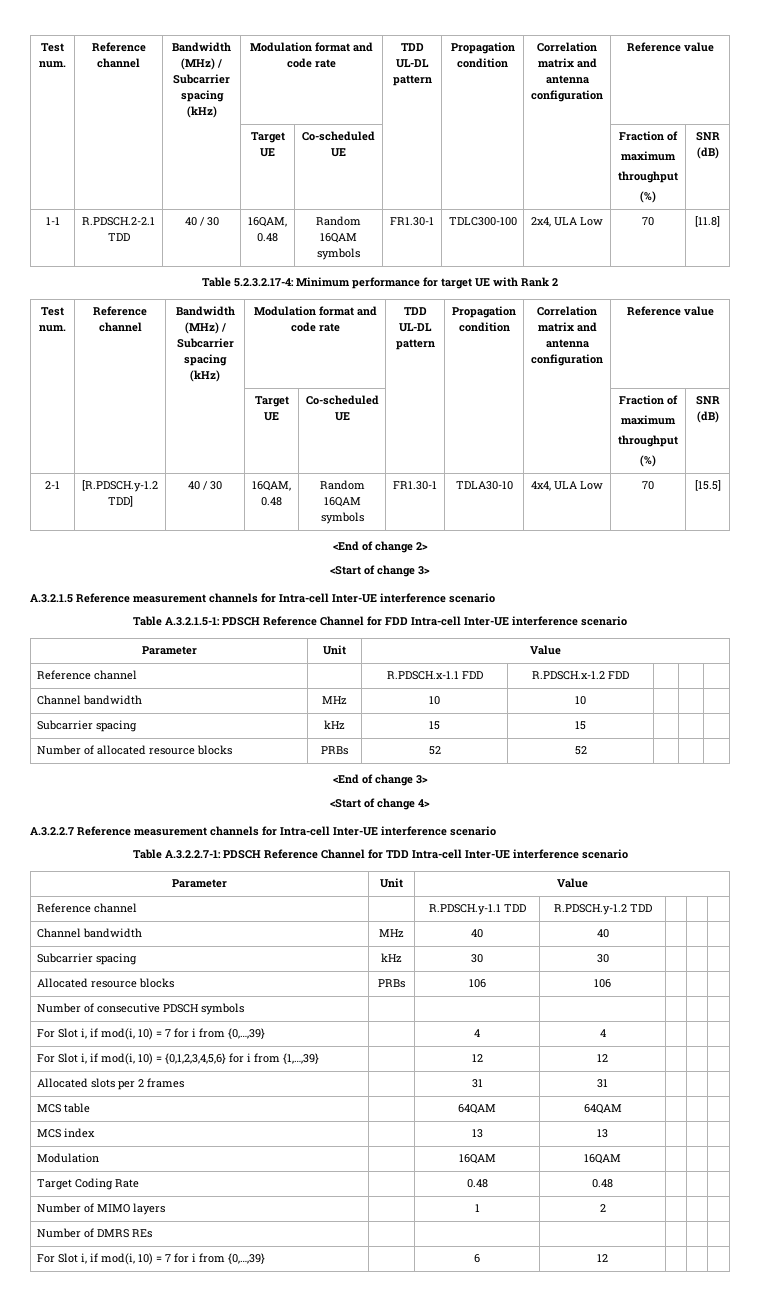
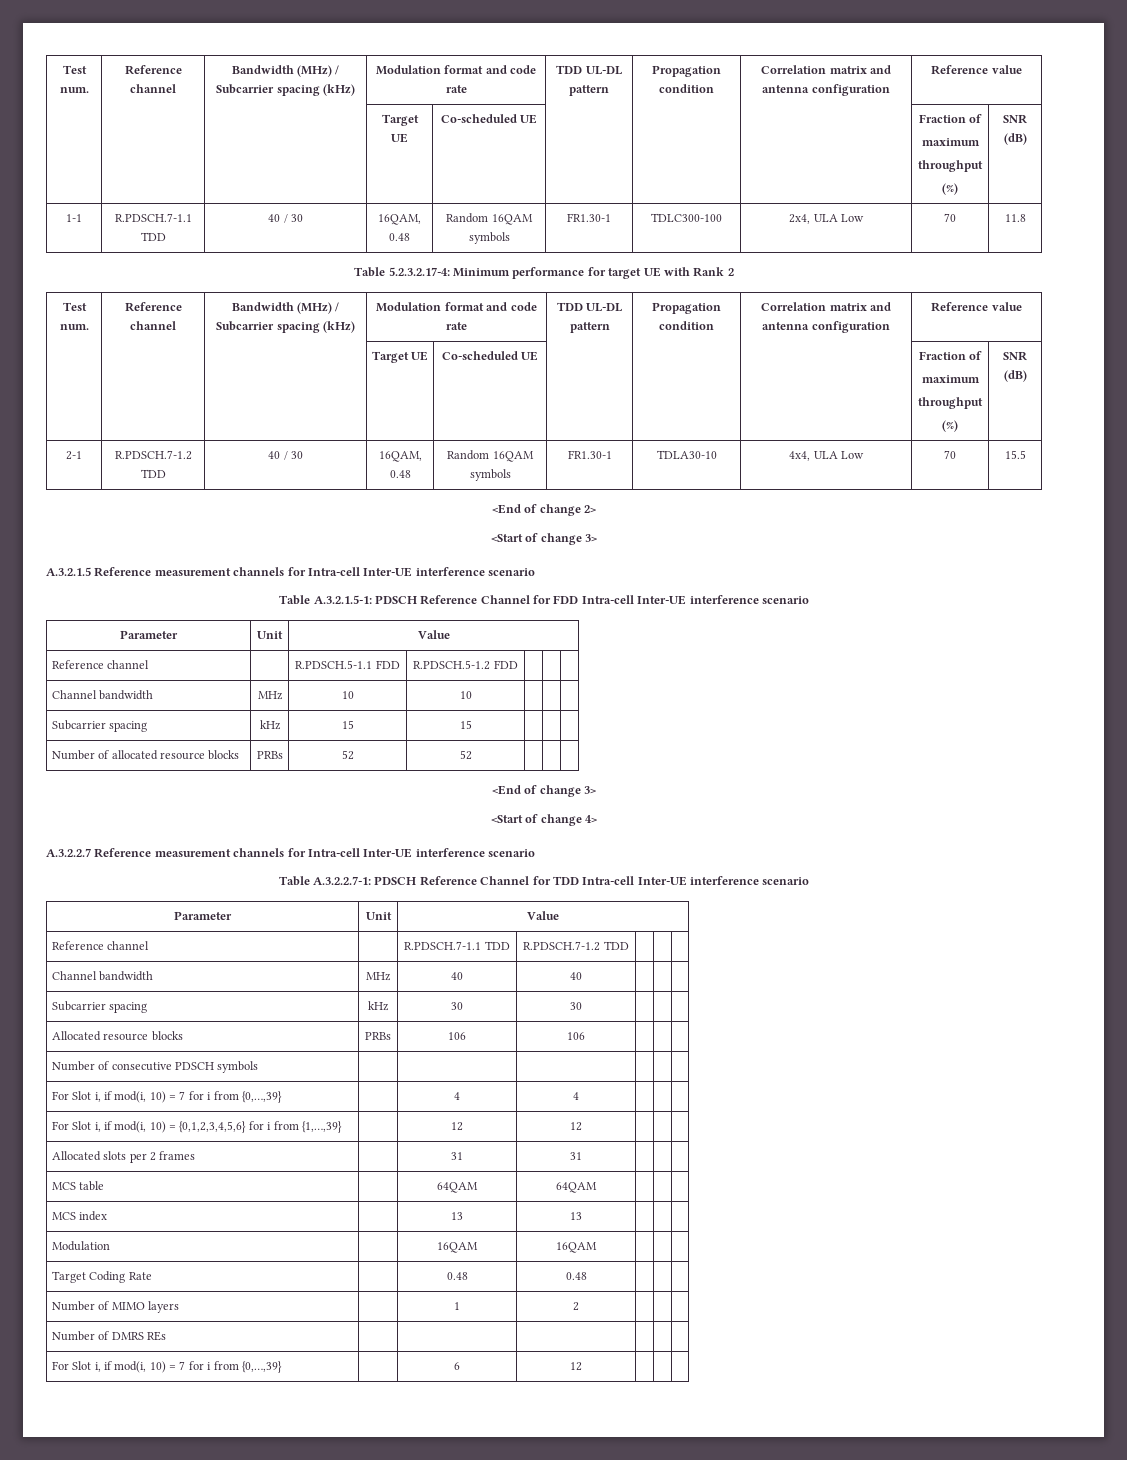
- 1-1 | R.PDSCH.2-2.1 TDD | 40 / 30 | 16QAM, 0.48 | Random 16QAM symbols | FR1.30-1 | TDLC300-100 | 2x4, ULA Low | 70 | [11.8]
+ 1-1 | R.PDSCH.7-1.1 TDD | 40 / 30 | 16QAM, 0.48 | Random 16QAM symbols | FR1.30-1 | TDLC300-100 | 2x4, ULA Low | 70 | 11.8
- 2-1 | [R.PDSCH.y-1.2 TDD] | 40 / 30 | 16QAM, 0.48 | Random 16QAM symbols | FR1.30-1 | TDLA30-10 | 4x4, ULA Low | 70 | [15.5]
+ 2-1 | R.PDSCH.7-1.2 TDD | 40 / 30 | 16QAM, 0.48 | Random 16QAM symbols | FR1.30-1 | TDLA30-10 | 4x4, ULA Low | 70 | 15.5
- Reference channel | | R.PDSCH.x-1.1 FDD | R.PDSCH.x-1.2 FDD | | |
+ Reference channel | | R.PDSCH.5-1.1 FDD | R.PDSCH.5-1.2 FDD | | |
- Reference channel | | R.PDSCH.y-1.1 TDD | R.PDSCH.y-1.2 TDD | | |
+ Reference channel | | R.PDSCH.7-1.1 TDD | R.PDSCH.7-1.2 TDD | | |

